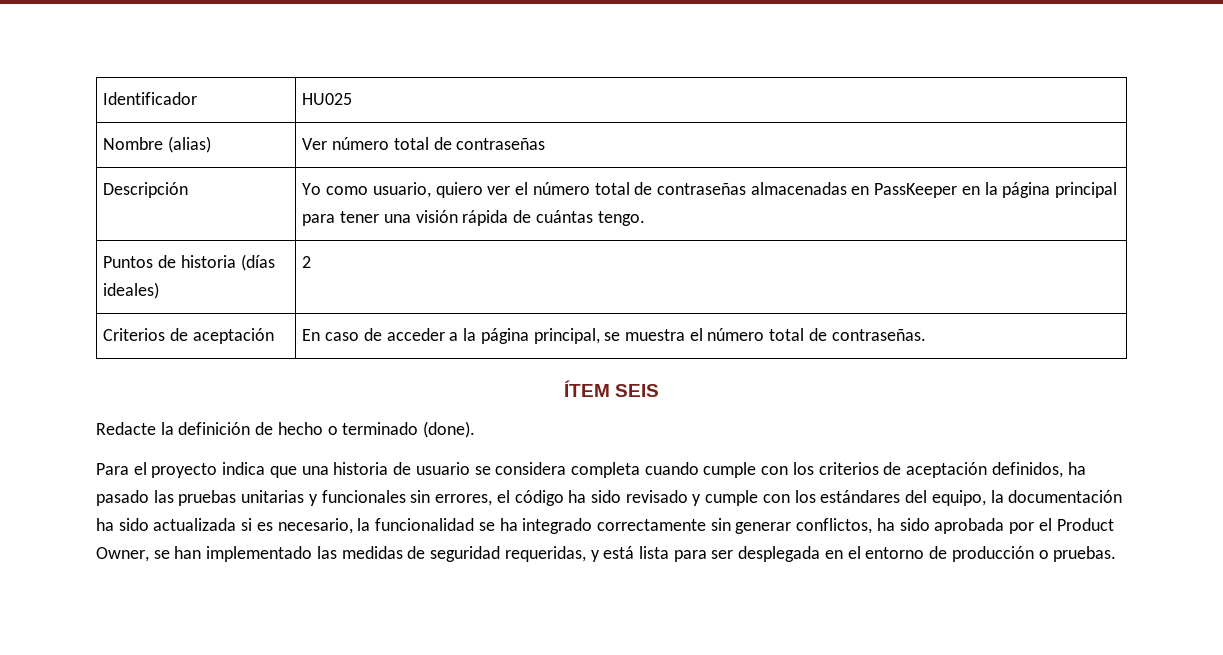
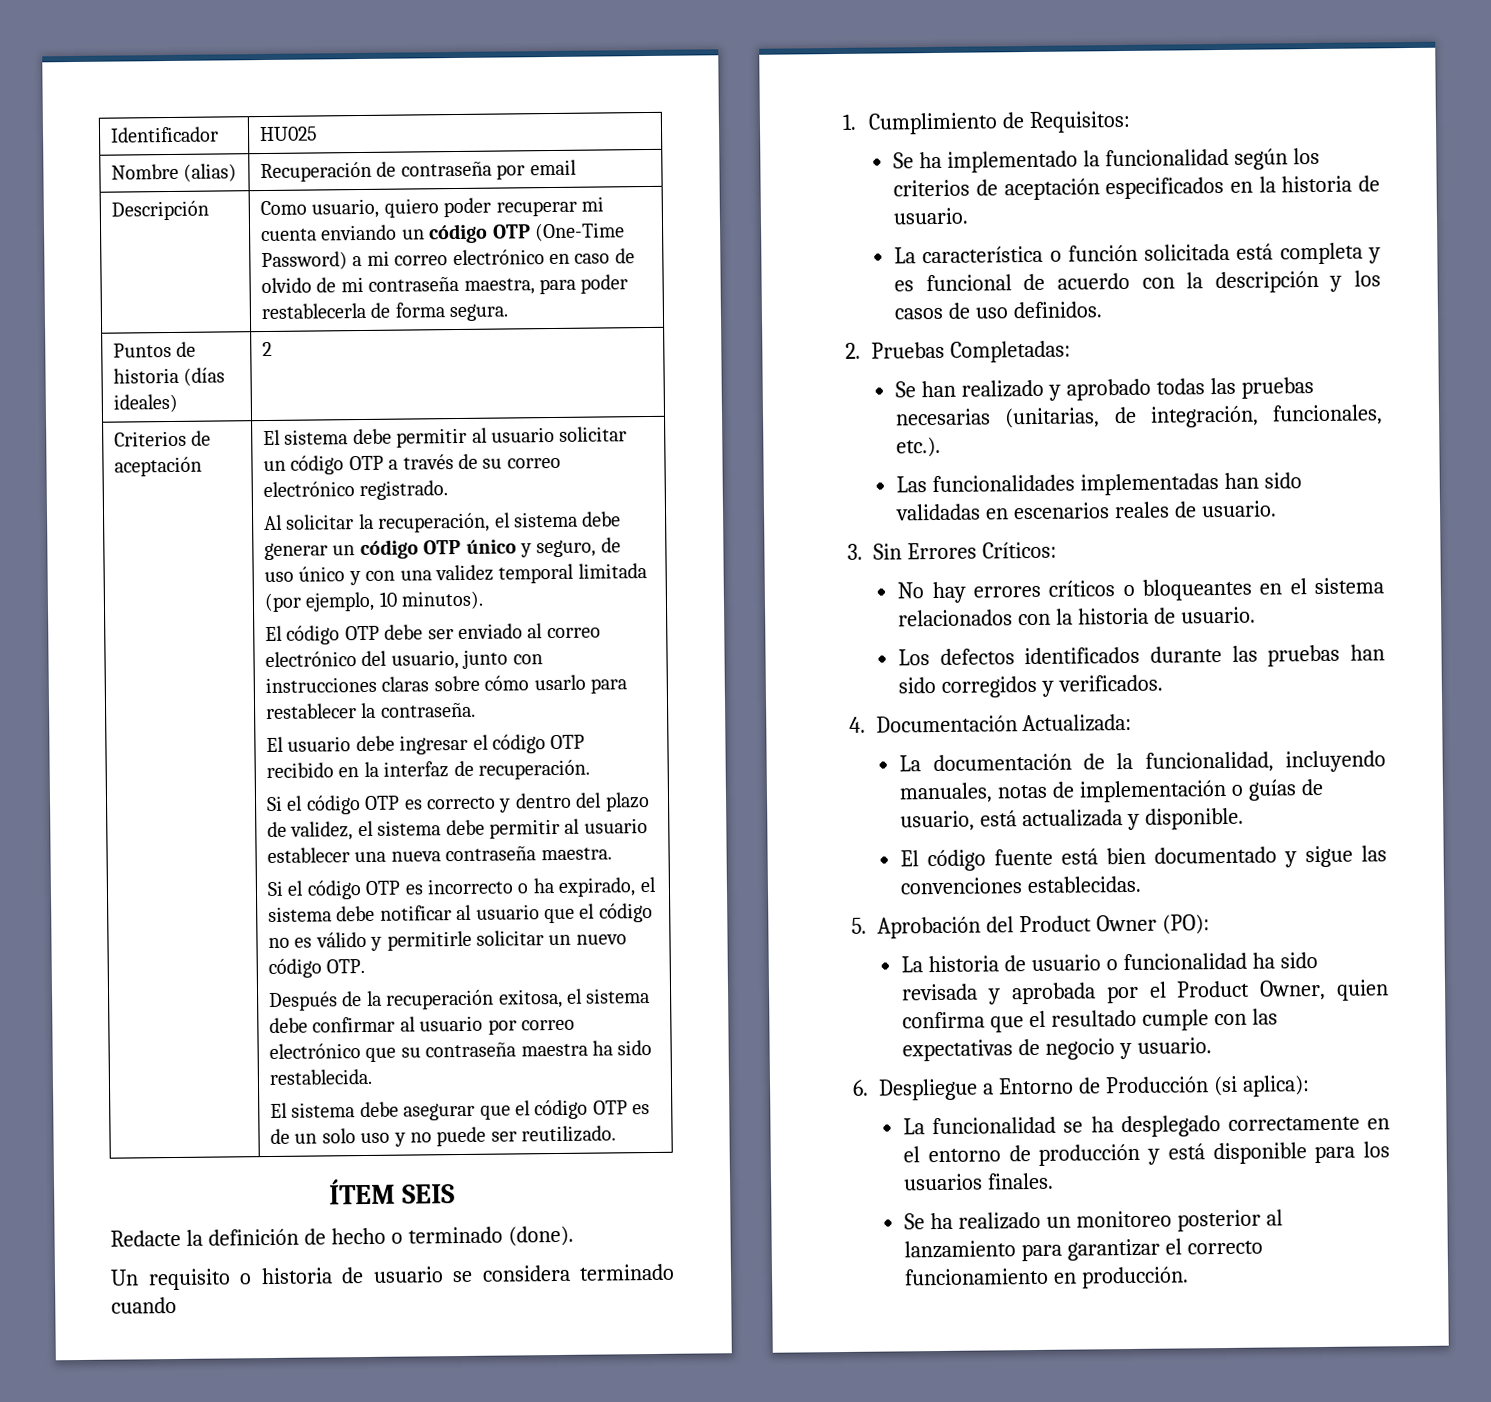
- Nombre (alias) | Ver número total de contraseñas
- Descripción | Yo como usuario, quiero ver el número total de contraseñas almacenadas en PassKeeper en la página principal para tener una visión rápida de cuántas tengo.
+ Nombre (alias) | Recuperación de contraseña por email
+ Descripción | Como usuario, quiero poder recuperar mi cuenta enviando un código OTP (One-Time Password) a mi correo electrónico en caso de olvido de mi contraseña maestra, para poder restablecerla de forma segura.
- En caso de acceder a la página principal, se muestra el número total de contraseñas.
+ El sistema debe permitir al usuario solicitar un código OTP a través de su correo electrónico registrado.
+ Al solicitar la recuperación, el sistema debe generar un código OTP único y seguro, de uso único y con una validez temporal limitada (por ejemplo, 10 minutos).
+ El código OTP debe ser enviado al correo electrónico del usuario, junto con instrucciones claras sobre cómo usarlo para restablecer la contraseña.
+ El usuario debe ingresar el código OTP recibido en la interfaz de recuperación.
+ Si el código OTP es correcto y dentro del plazo de validez, el sistema debe permitir al usuario establecer una nueva contraseña maestra.
+ Si el código OTP es incorrecto o ha expirado, el sistema debe notificar al usuario que el código no es válido y permitirle solicitar un nuevo código OTP.
+ Después de la recuperación exitosa, el sistema debe confirmar al usuario por correo electrónico que su contraseña maestra ha sido restablecida.
+ El sistema debe asegurar que el código OTP es de un solo uso y no puede ser reutilizado.
- Para el proyecto indica que una historia de usuario se considera completa cuando cumple con los criterios de aceptación definidos, ha pasado las pruebas unitarias y funcionales sin errores, el código ha sido revisado y cumple con los estándares del equipo, la documentación ha sido actualizada si es necesario, la funcionalidad se ha integrado correctamente sin generar conflictos, ha sido aprobada por el Product Owner, se han implementado las medidas de seguridad requeridas, y está lista para ser desplegada en el entorno de producción o pruebas.
+ Un requisito o historia de usuario se considera terminado cuando
+ 1. Cumplimiento de Requisitos:
+ Se ha implementado la funcionalidad según los criterios de aceptación especificados en la historia de usuario.
+ La característica o función solicitada está completa y es funcional de acuerdo con la descripción y los casos de uso definidos.
+ 2. Pruebas Completadas:
+ Se han realizado y aprobado todas las pruebas necesarias (unitarias, de integración, funcionales, etc.).
+ Las funcionalidades implementadas han sido validadas en escenarios reales de usuario.
+ 3. Sin Errores Críticos:
+ No hay errores críticos o bloqueantes en el sistema relacionados con la historia de usuario.
+ Los defectos identificados durante las pruebas han sido corregidos y verificados.
+ 4. Documentación Actualizada:
+ La documentación de la funcionalidad, incluyendo manuales, notas de implementación o guías de usuario, está actualizada y disponible.
+ El código fuente está bien documentado y sigue las convenciones establecidas.
+ 5. Aprobación del Product Owner (PO):
+ La historia de usuario o funcionalidad ha sido revisada y aprobada por el Product Owner, quien confirma que el resultado cumple con las expectativas de negocio y usuario.
+ 6. Despliegue a Entorno de Producción (si aplica):
+ La funcionalidad se ha desplegado correctamente en el entorno de producción y está disponible para los usuarios finales.
+ Se ha realizado un monitoreo posterior al lanzamiento para garantizar el correcto funcionamiento en producción.

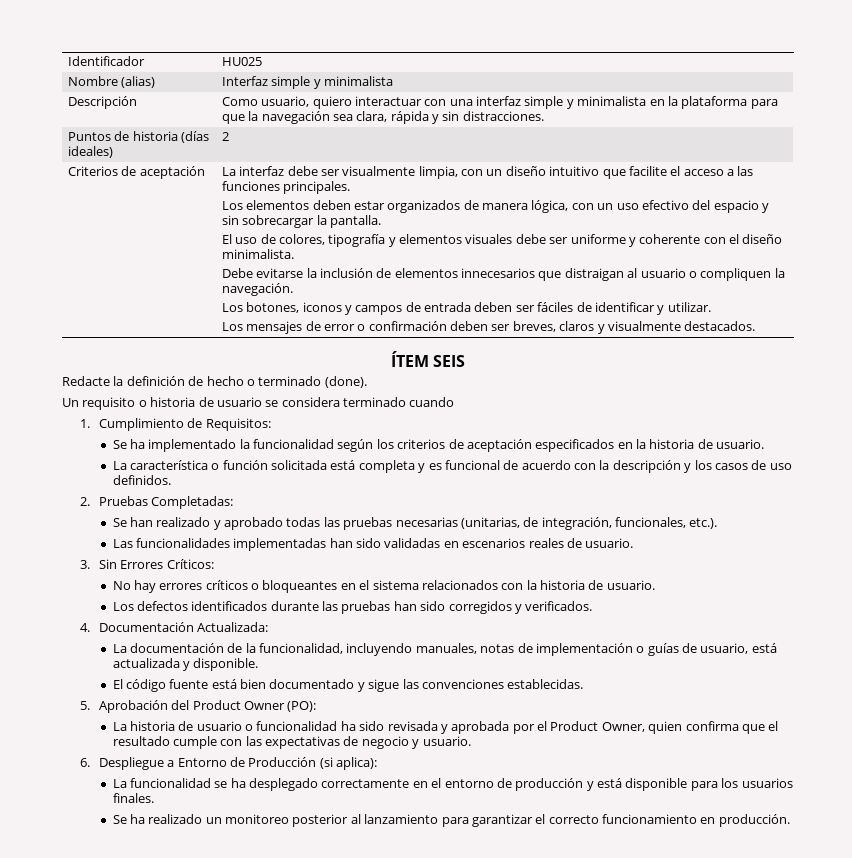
- Nombre (alias) | Recuperación de contraseña por email
+ Nombre (alias) | Interfaz simple y minimalista
- Descripción | Como usuario, quiero poder recuperar mi cuenta enviando un código OTP (One-Time Password) a mi correo electrónico en caso de olvido de mi contraseña maestra, para poder restablecerla de forma segura.
+ Descripción | Como usuario, quiero interactuar con una interfaz simple y minimalista en la plataforma para que la navegación sea clara, rápida y sin distracciones.
- El sistema debe permitir al usuario solicitar un código OTP a través de su correo electrónico registrado.
- Al solicitar la recuperación, el sistema debe generar un código OTP único y seguro, de uso único y con una validez temporal limitada (por ejemplo, 10 minutos).
- El código OTP debe ser enviado al correo electrónico del usuario, junto con instrucciones claras sobre cómo usarlo para restablecer la contraseña.
- El usuario debe ingresar el código OTP recibido en la interfaz de recuperación.
- Si el código OTP es correcto y dentro del plazo de validez, el sistema debe permitir al usuario establecer una nueva contraseña maestra.
- Si el código OTP es incorrecto o ha expirado, el sistema debe notificar al usuario que el código no es válido y permitirle solicitar un nuevo código OTP.
- Después de la recuperación exitosa, el sistema debe confirmar al usuario por correo electrónico que su contraseña maestra ha sido restablecida.
- El sistema debe asegurar que el código OTP es de un solo uso y no puede ser reutilizado.
+ La interfaz debe ser visualmente limpia, con un diseño intuitivo que facilite el acceso a las funciones principales.
+ Los elementos deben estar organizados de manera lógica, con un uso efectivo del espacio y sin sobrecargar la pantalla.
+ El uso de colores, tipografía y elementos visuales debe ser uniforme y coherente con el diseño minimalista.
+ Debe evitarse la inclusión de elementos innecesarios que distraigan al usuario o compliquen la navegación.
+ Los botones, iconos y campos de entrada deben ser fáciles de identificar y utilizar.
+ Los mensajes de error o confirmación deben ser breves, claros y visualmente destacados.

